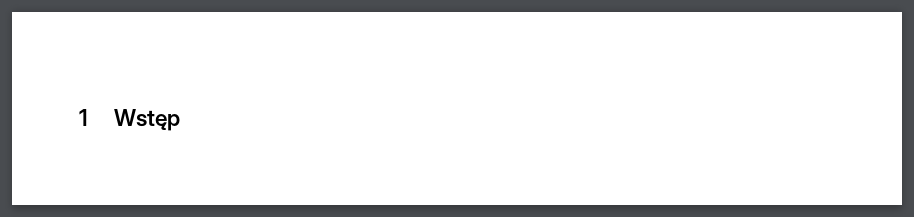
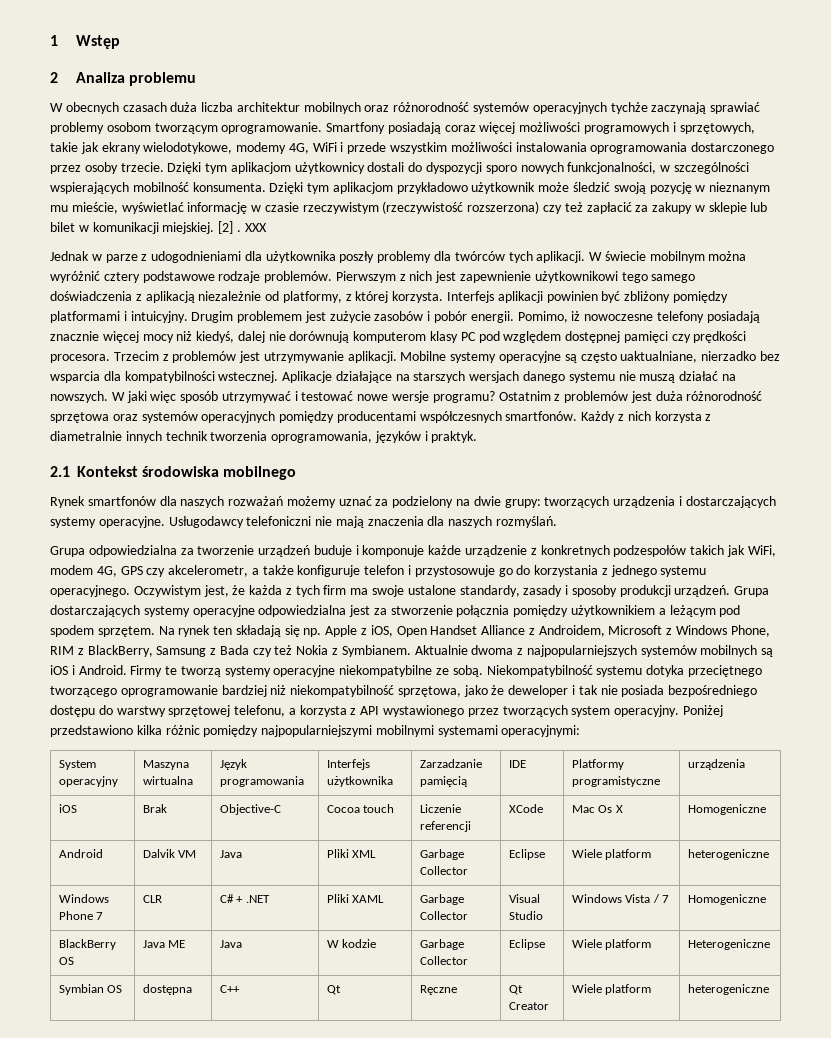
+ 2 Analiza problemu
+ W obecnych czasach duża liczba architektur mobilnych oraz różnorodność systemów operacyjnych tychże zaczynają sprawiać problemy osobom tworzącym oprogramowanie. Smartfony posiadają coraz więcej możliwości programowych i sprzętowych, takie jak ekrany wielodotykowe, modemy 4G, WiFi i przede wszystkim możliwości instalowania oprogramowania dostarczonego przez osoby trzecie. Dzięki tym aplikacjom użytkownicy dostali do dyspozycji sporo nowych funkcjonalności, w szczególności wspierających mobilność konsumenta. Dzięki tym aplikacjom przykładowo użytkownik może śledzić swoją pozycję w nieznanym mu mieście, wyświetlać informację w czasie rzeczywistym (rzeczywistość rozszerzona) czy też zapłacić za zakupy w sklepie lub bilet w komunikacji miejskiej. [2] . XXX
+ Jednak w parze z udogodnieniami dla użytkownika poszły problemy dla twórców tych aplikacji. W świecie mobilnym można wyróżnić cztery podstawowe rodzaje problemów. Pierwszym z nich jest zapewnienie użytkownikowi tego samego doświadczenia z aplikacją niezależnie od platformy, z której korzysta. Interfejs aplikacji powinien być zbliżony pomiędzy platformami i intuicyjny. Drugim problemem jest zużycie zasobów i pobór energii. Pomimo, iż nowoczesne telefony posiadają znacznie więcej mocy niż kiedyś, dalej nie dorównują komputerom klasy PC pod względem dostępnej pamięci czy prędkości procesora. Trzecim z problemów jest utrzymywanie aplikacji. Mobilne systemy operacyjne są często uaktualniane, nierzadko bez wsparcia dla kompatybilności wstecznej. Aplikacje działające na starszych wersjach danego systemu nie muszą działać na nowszych. W jaki więc sposób utrzymywać i testować nowe wersje programu? Ostatnim z problemów jest duża różnorodność sprzętowa oraz systemów operacyjnych pomiędzy producentami współczesnych smartfonów. Każdy z nich korzysta z diametralnie innych technik tworzenia oprogramowania, języków i praktyk.
+ 2.1 Kontekst środowiska mobilnego
+ Rynek smartfonów dla naszych rozważań możemy uznać za podzielony na dwie grupy: tworzących urządzenia i dostarczających systemy operacyjne. Usługodawcy telefoniczni nie mają znaczenia dla naszych rozmyślań.
+ Grupa odpowiedzialna za tworzenie urządzeń buduje i komponuje każde urządzenie z konkretnych podzespołów takich jak WiFi, modem 4G, GPS czy akcelerometr, a także konfiguruje telefon i przystosowuje go do korzystania z jednego systemu operacyjnego. Oczywistym jest, że każda z tych firm ma swoje ustalone standardy, zasady i sposoby produkcji urządzeń. Grupa dostarczających systemy operacyjne odpowiedzialna jest za stworzenie połącznia pomiędzy użytkownikiem a leżącym pod spodem sprzętem. Na rynek ten składają się np. Apple z iOS, Open Handset Alliance z Androidem, Microsoft z Windows Phone, RIM z BlackBerry, Samsung z Bada czy też Nokia z Symbianem. Aktualnie dwoma z najpopularniejszych systemów mobilnych są iOS i Android. Firmy te tworzą systemy operacyjne niekompatybilne ze sobą. Niekompatybilność systemu dotyka przeciętnego tworzącego oprogramowanie bardziej niż niekompatybilność sprzętowa, jako że deweloper i tak nie posiada bezpośredniego dostępu do warstwy sprzętowej telefonu, a korzysta z API wystawionego przez tworzących system operacyjny. Poniżej przedstawiono kilka różnic pomiędzy najpopularniejszymi mobilnymi systemami operacyjnymi:
+ System operacyjny | Maszyna wirtualna | Język programowania | Interfejs użytkownika | Zarzadzanie pamięcią | IDE | Platformy programistyczne | urządzenia
+ iOS | Brak | Objective-C | Cocoa touch | Liczenie referencji | XCode | Mac Os X | Homogeniczne
+ Android | Dalvik VM | Java | Pliki XML | Garbage Collector | Eclipse | Wiele platform | heterogeniczne
+ Windows Phone 7 | CLR | C# + .NET | Pliki XAML | Garbage Collector | Visual Studio | Windows Vista / 7 | Homogeniczne
+ BlackBerry OS | Java ME | Java | W kodzie | Garbage Collector | Eclipse | Wiele platform | Heterogeniczne
+ Symbian OS | dostępna | C++ | Qt | Ręczne | Qt Creator | Wiele platform | heterogeniczne

